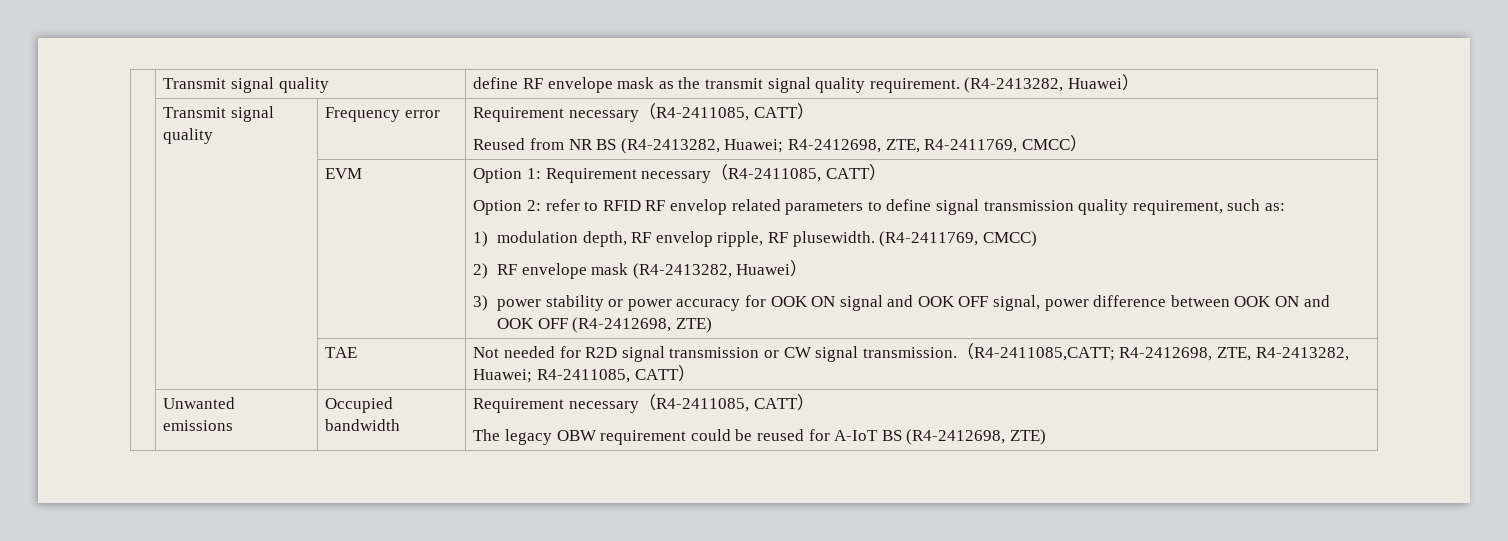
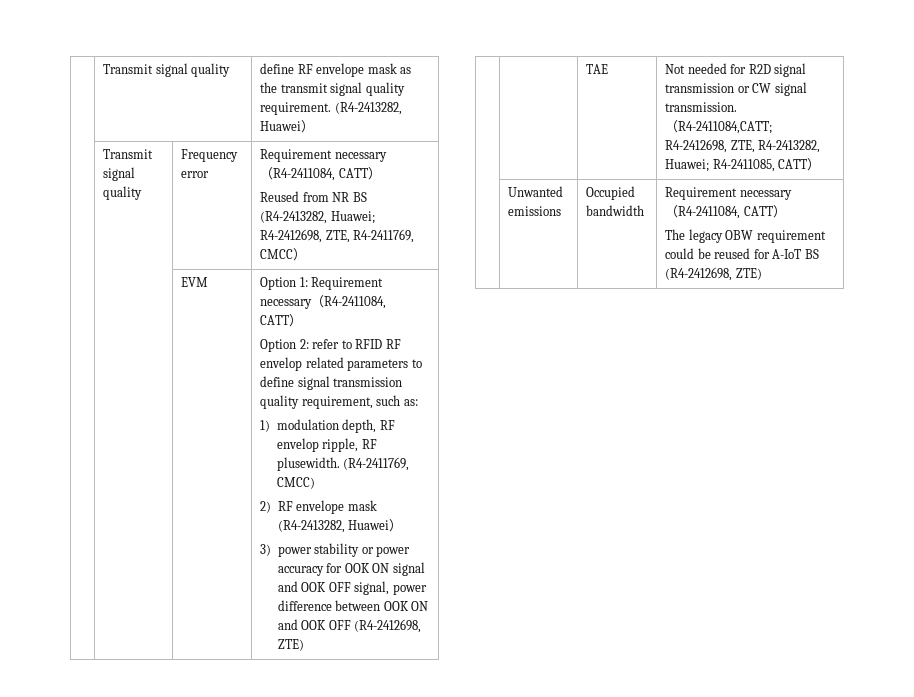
- | Transmit signal quality | Frequency error | Requirement necessary（R4-2411085, CATT）
+ | Transmit signal quality | Frequency error | Requirement necessary（R4-2411084, CATT）
- Option 1: Requirement necessary（R4-2411085, CATT）
+ Option 1: Requirement necessary（R4-2411084, CATT）
- | | TAE | Not needed for R2D signal transmission or CW signal transmission.（R4-2411085,CATT; R4-2412698, ZTE, R4-2413282, Huawei; R4-2411085, CATT）
+ | | TAE | Not needed for R2D signal transmission or CW signal transmission.（R4-2411084,CATT; R4-2412698, ZTE, R4-2413282, Huawei; R4-2411085, CATT）
- | Unwanted emissions | Occupied bandwidth | Requirement necessary（R4-2411085, CATT）
+ | Unwanted emissions | Occupied bandwidth | Requirement necessary（R4-2411084, CATT）

